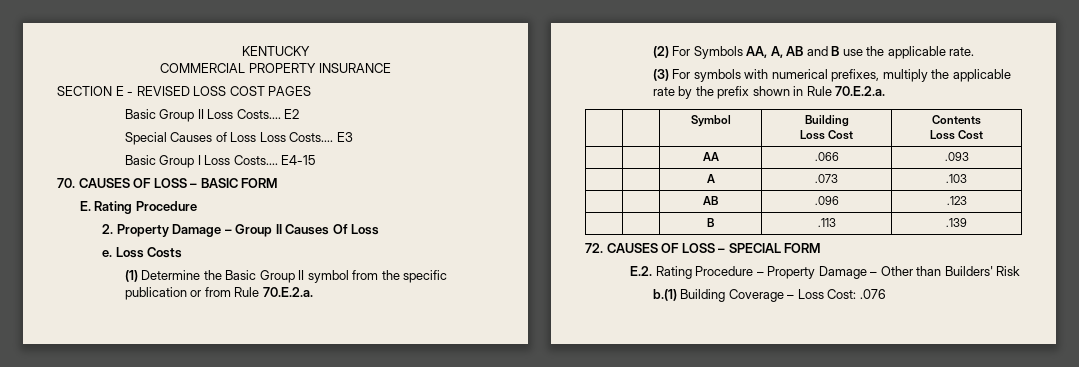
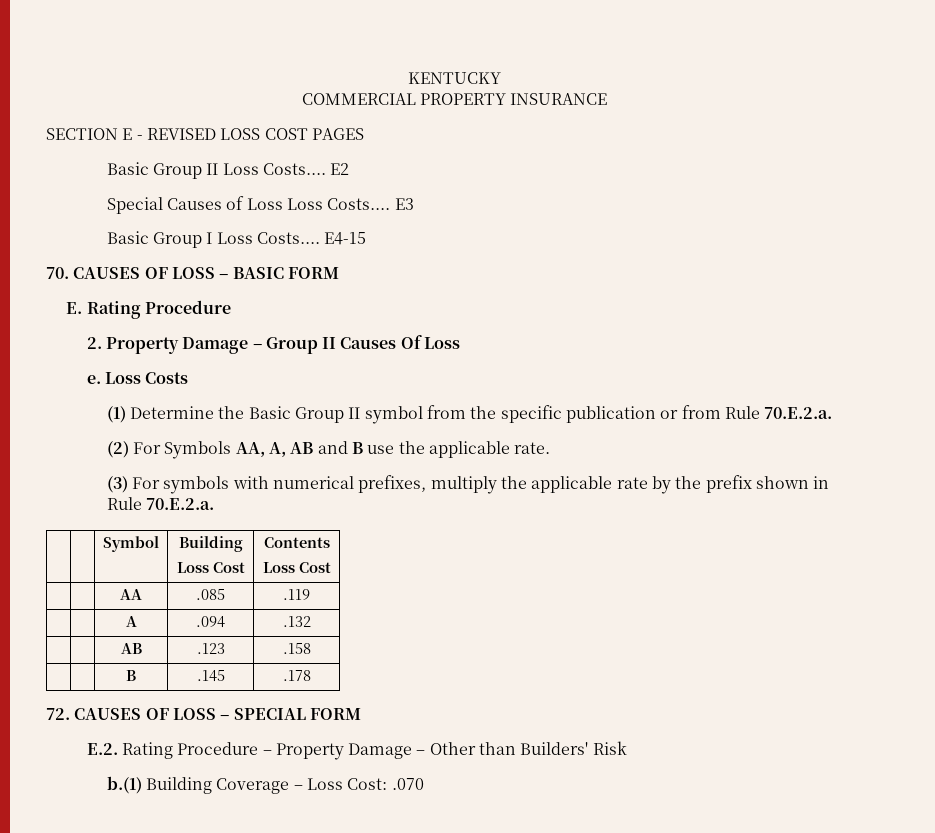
- | | AA | .066 | .093
+ | | AA | .085 | .119
- | | A | .073 | .103
+ | | A | .094 | .132
- | | AB | .096 | .123
+ | | AB | .123 | .158
- | | B | .113 | .139
+ | | B | .145 | .178
- b.(1) Building Coverage – Loss Cost: .076
+ b.(1) Building Coverage – Loss Cost: .070

